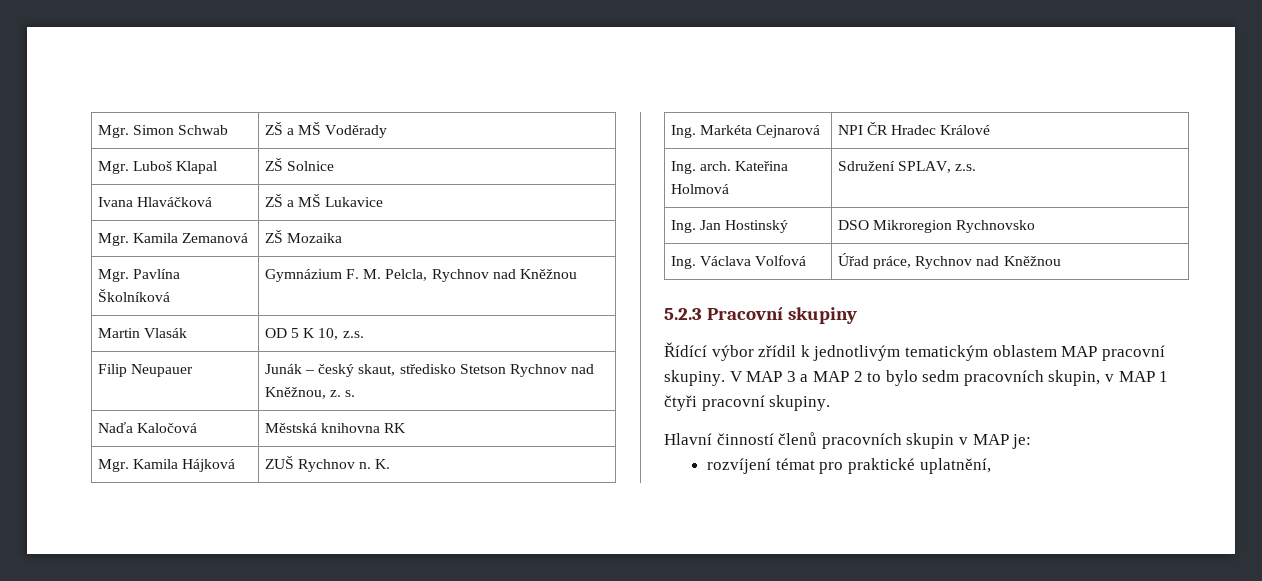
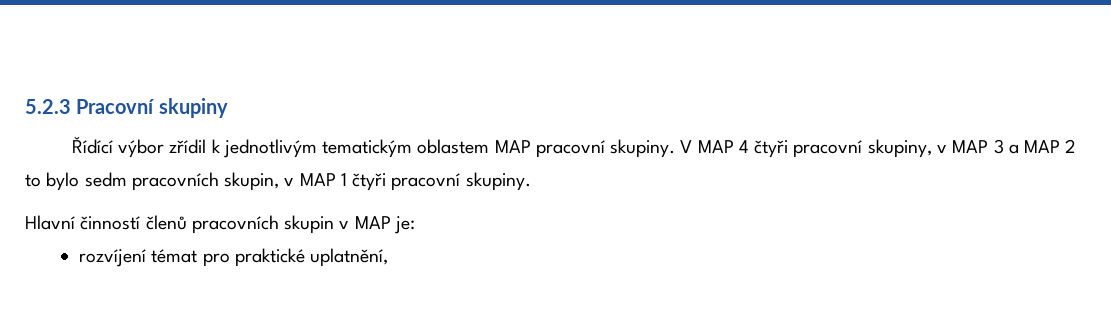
- Mgr. Simon Schwab | ZŠ a MŠ Voděrady
- Mgr. Luboš Klapal | ZŠ Solnice
- Ivana Hlaváčková | ZŠ a MŠ Lukavice
- Mgr. Kamila Zemanová | ZŠ Mozaika
- Mgr. Pavlína Školníková | Gymnázium F. M. Pelcla, Rychnov nad Kněžnou
- Martin Vlasák | OD 5 K 10, z.s.
- Filip Neupauer | Junák – český skaut, středisko Stetson Rychnov nad Kněžnou, z. s.
- Naďa Kaločová | Městská knihovna RK
- Mgr. Kamila Hájková | ZUŠ Rychnov n. K.
- Ing. Markéta Cejnarová | NPI ČR Hradec Králové
- Ing. arch. Kateřina Holmová | Sdružení SPLAV, z.s.
- Ing. Jan Hostinský | DSO Mikroregion Rychnovsko
- Ing. Václava Volfová | Úřad práce, Rychnov nad Kněžnou
- V MAP 3 a MAP 2 to bylo sedm pracovních skupin, v MAP 1 čtyři pracovní skupiny.
+ V MAP 4 čtyři pracovní skupiny, v MAP 3 a MAP 2 to bylo sedm pracovních skupin, v MAP 1 čtyři pracovní skupiny.

